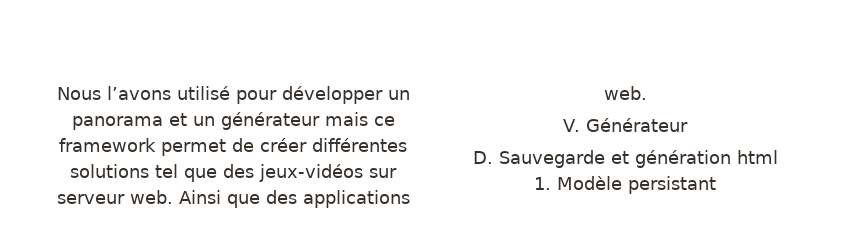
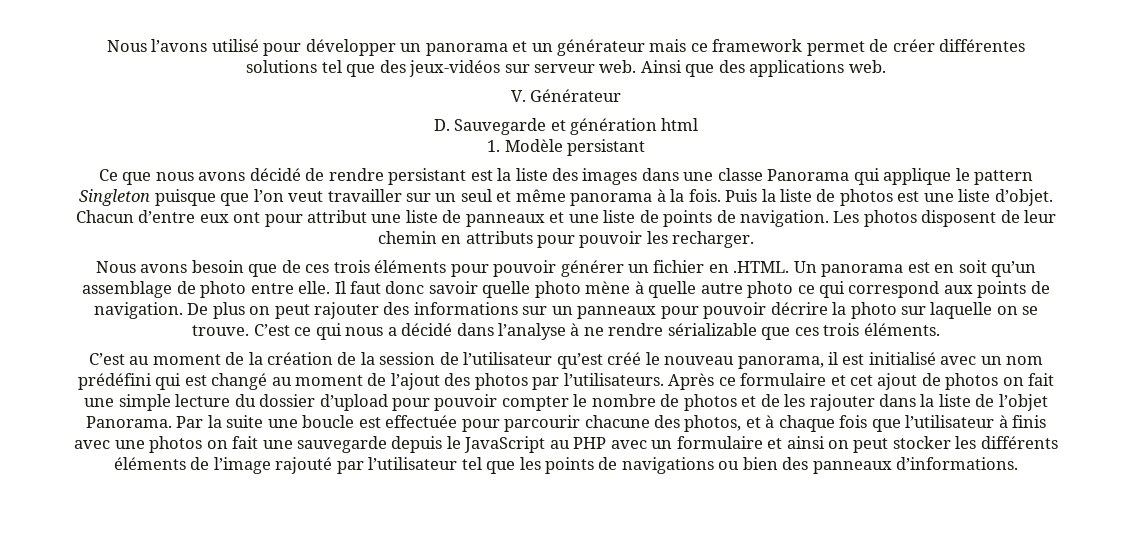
+ Ce que nous avons décidé de rendre persistant est la liste des images dans une classe Panorama qui applique le pattern Singleton puisque que l’on veut travailler sur un seul et même panorama à la fois. Puis la liste de photos est une liste d’objet. Chacun d’entre eux ont pour attribut une liste de panneaux et une liste de points de navigation. Les photos disposent de leur chemin en attributs pour pouvoir les recharger.
+ Nous avons besoin que de ces trois éléments pour pouvoir générer un fichier en .HTML. Un panorama est en soit qu’un assemblage de photo entre elle. Il faut donc savoir quelle photo mène à quelle autre photo ce qui correspond aux points de navigation. De plus on peut rajouter des informations sur un panneaux pour pouvoir décrire la photo sur laquelle on se trouve. C’est ce qui nous a décidé dans l’analyse à ne rendre sérializable que ces trois éléments.
+ C’est au moment de la création de la session de l’utilisateur qu’est créé le nouveau panorama, il est initialisé avec un nom prédéfini qui est changé au moment de l’ajout des photos par l’utilisateurs. Après ce formulaire et cet ajout de photos on fait une simple lecture du dossier d’upload pour pouvoir compter le nombre de photos et de les rajouter dans la liste de l’objet Panorama. Par la suite une boucle est effectuée pour parcourir chacune des photos, et à chaque fois que l’utilisateur à finis avec une photos on fait une sauvegarde depuis le JavaScript au PHP avec un formulaire et ainsi on peut stocker les différents éléments de l’image rajouté par l’utilisateur tel que les points de navigations ou bien des panneaux d’informations.

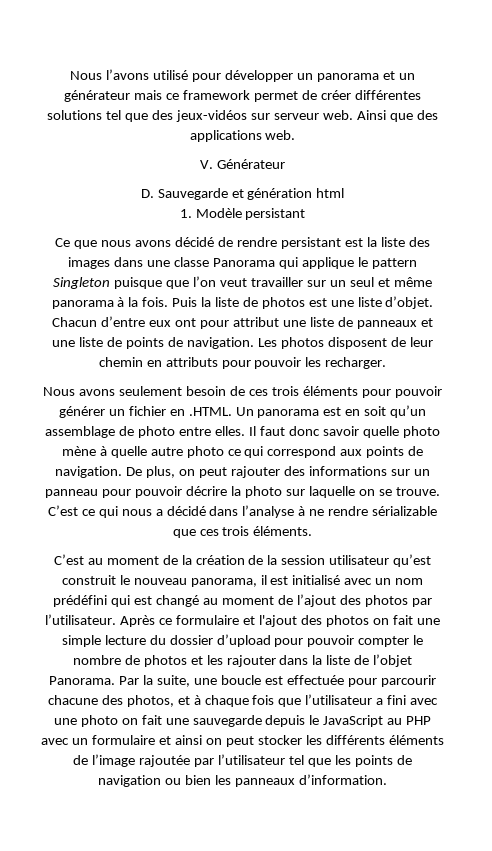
- Nous avons besoin que de ces trois éléments pour pouvoir générer un fichier en .HTML. Un panorama est en soit qu’un assemblage de photo entre elle.
+ Nous avons seulement besoin de ces trois éléments pour pouvoir générer un fichier en .HTML. Un panorama est en soit qu’un assemblage de photo entre elles.
- De plus on peut rajouter des informations sur un panneaux pour pouvoir décrire la photo sur laquelle on se trouve.
+ De plus, on peut rajouter des informations sur un panneau pour pouvoir décrire la photo sur laquelle on se trouve.
- C’est au moment de la création de la session de l’utilisateur qu’est créé le nouveau panorama, il est initialisé avec un nom prédéfini qui est changé au moment de l’ajout des photos par l’utilisateurs.
+ C’est au moment de la création de la session utilisateur qu’est construit le nouveau panorama, il est initialisé avec un nom prédéfini qui est changé au moment de l’ajout des photos par l’utilisateur.
- Après ce formulaire et cet ajout de photos on fait une simple lecture du dossier d’upload pour pouvoir compter le nombre de photos et de les rajouter dans la liste de l’objet Panorama.
+ Après ce formulaire et l'ajout des photos on fait une simple lecture du dossier d’upload pour pouvoir compter le nombre de photos et les rajouter dans la liste de l’objet Panorama.
- Par la suite une boucle est effectuée pour parcourir chacune des photos, et à chaque fois que l’utilisateur à finis avec une photos on fait une sauvegarde depuis le JavaScript au PHP avec un formulaire et ainsi on peut stocker les différents éléments de l’image rajouté par l’utilisateur tel que les points de navigations ou bien des panneaux d’informations.
+ Par la suite, une boucle est effectuée pour parcourir chacune des photos, et à chaque fois que l’utilisateur a fini avec une photo on fait une sauvegarde depuis le JavaScript au PHP avec un formulaire et ainsi on peut stocker les différents éléments de l’image rajoutée par l’utilisateur tel que les points de navigation ou bien les panneaux d’information.

